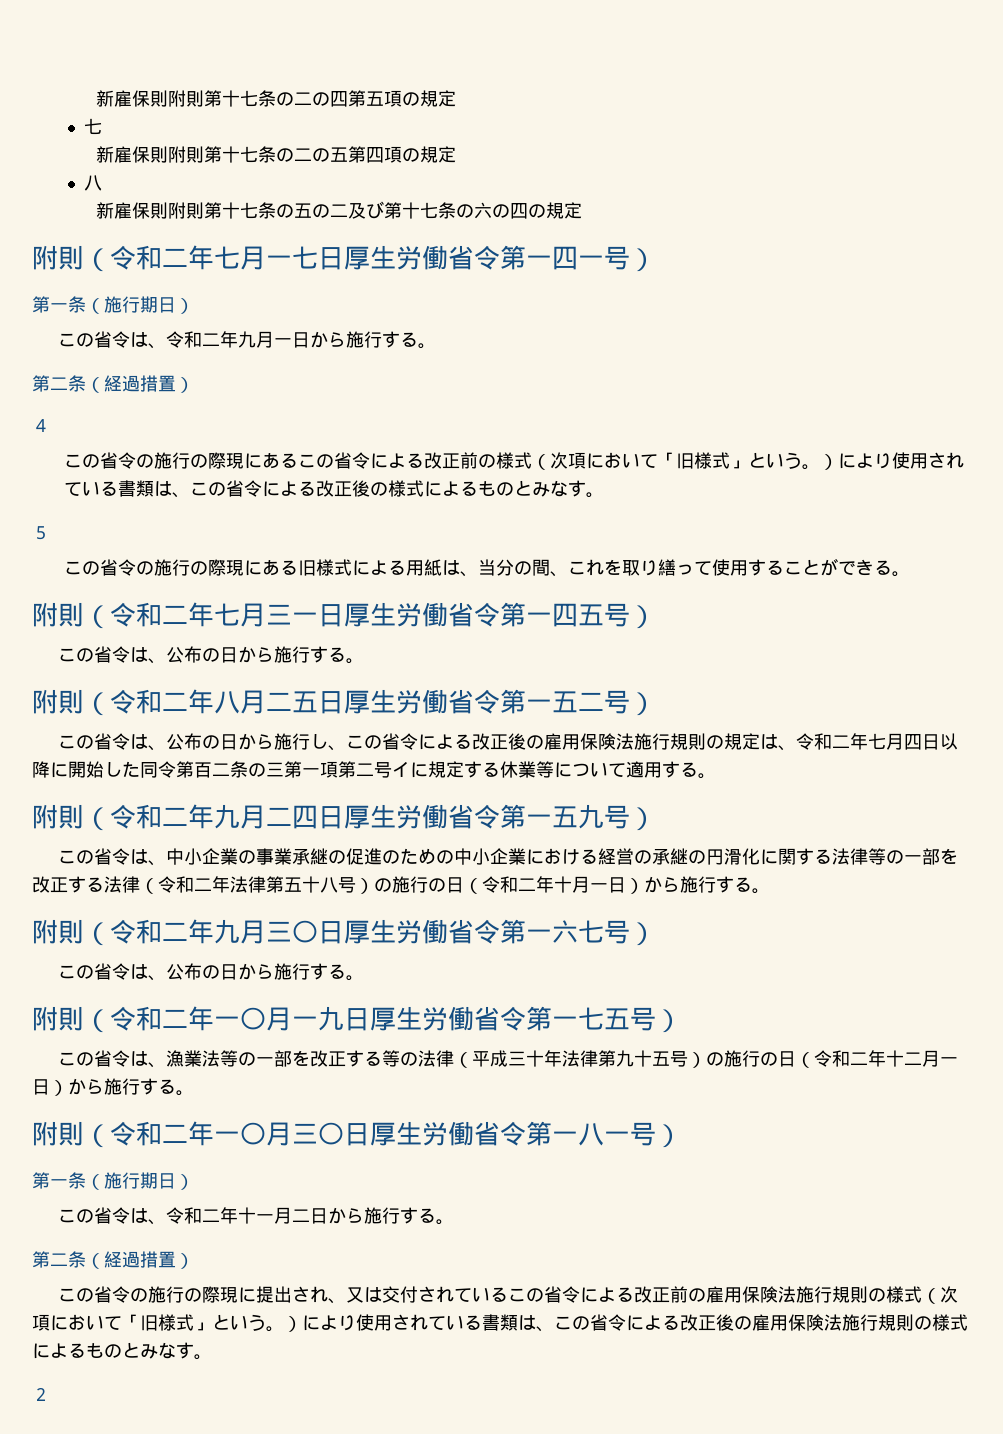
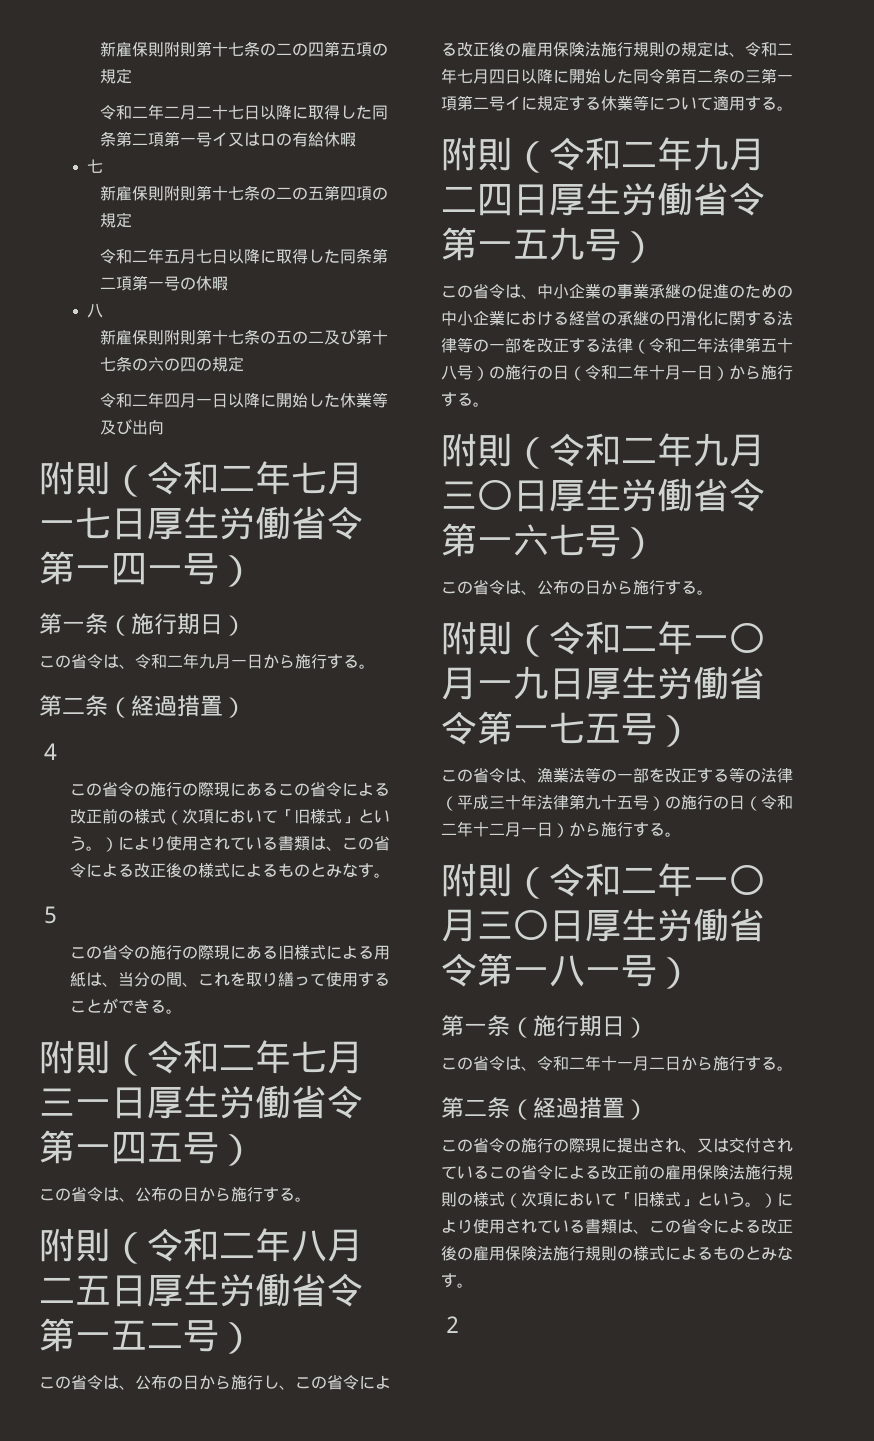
+ 令和二年二月二十七日以降に取得した同条第二項第一号イ又はロの有給休暇
+ 令和二年五月七日以降に取得した同条第二項第一号の休暇
+ 令和二年四月一日以降に開始した休業等及び出向

